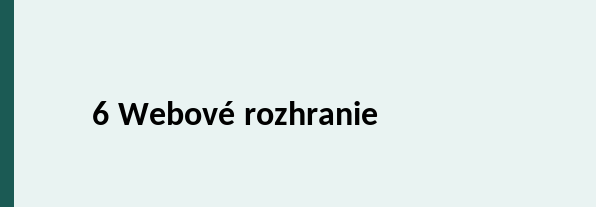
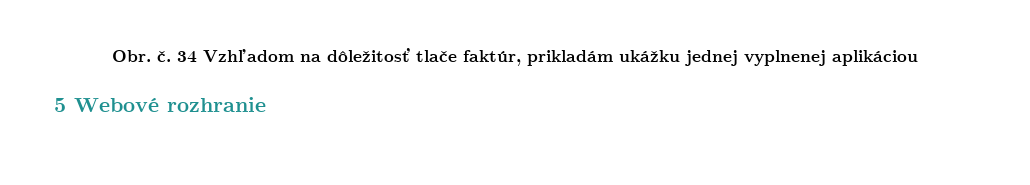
- 6 Webové rozhranie
+ Obr. č. 34 Vzhľadom na dôležitosť tlače faktúr, prikladám ukážku jednej vyplnenej aplikáciou
+ 5 Webové rozhranie

